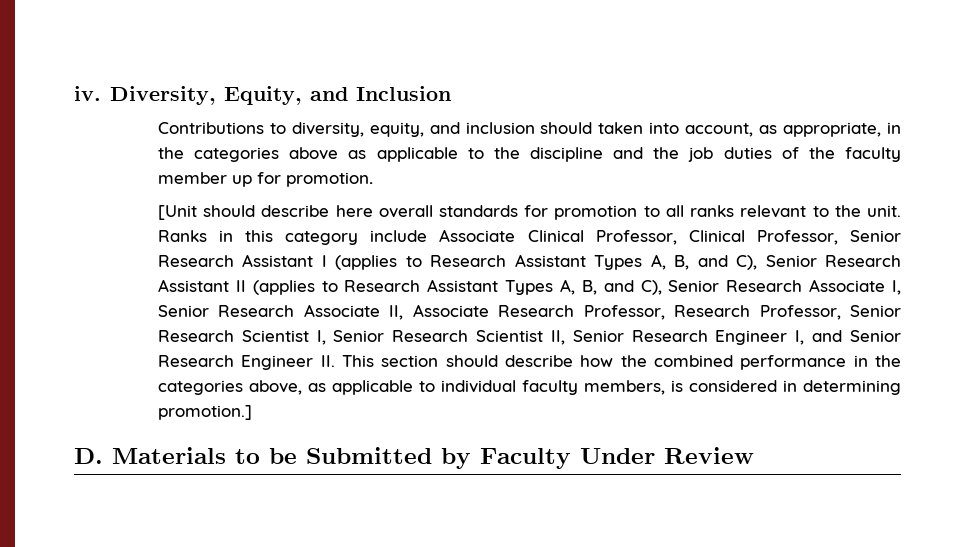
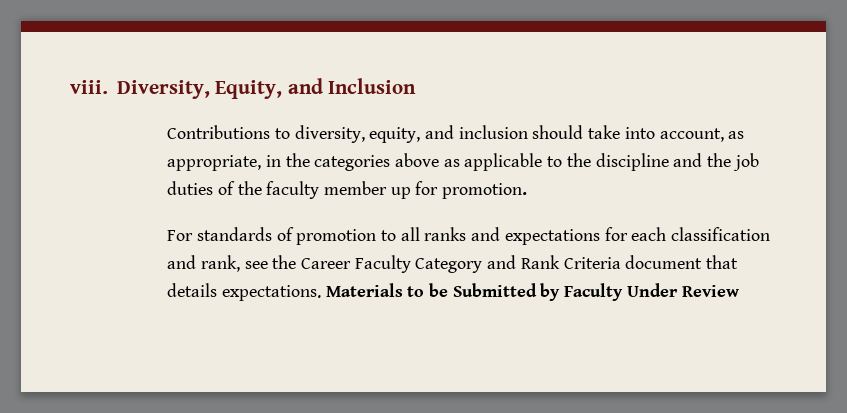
- iv.
+ viii.
- Contributions to diversity, equity, and inclusion should taken into account, as appropriate, in the categories above as applicable to the discipline and the job duties of the faculty member up for promotion.
+ Contributions to diversity, equity, and inclusion should take into account, as appropriate, in the categories above as applicable to the discipline and the job duties of the faculty member up for promotion.
- [Unit should describe here overall standards for promotion to all ranks relevant to the unit. Ranks in this category include Associate Clinical Professor, Clinical Professor, Senior Research Assistant I (applies to Research Assistant Types A, B, and C), Senior Research Assistant II (applies to Research Assistant Types A, B, and C), Senior Research Associate I, Senior Research Associate II, Associate Research Professor, Research Professor, Senior Research Scientist I, Senior Research Scientist II, Senior Research Engineer I, and Senior Research Engineer II. This section should describe how the combined performance in the categories above, as applicable to individual faculty members, is considered in determining promotion.]
- D. Materials to be Submitted by Faculty Under Review
+ For standards of promotion to all ranks and expectations for each classification and rank, see the Career Faculty Category and Rank Criteria document that details expectations. Materials to be Submitted by Faculty Under Review

